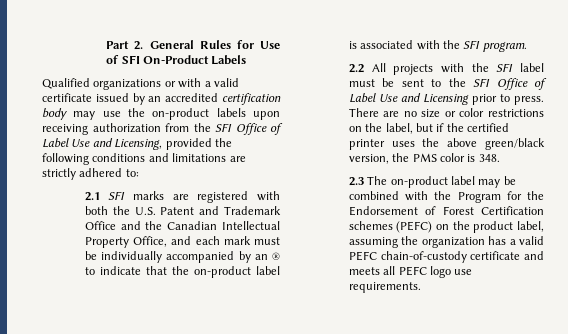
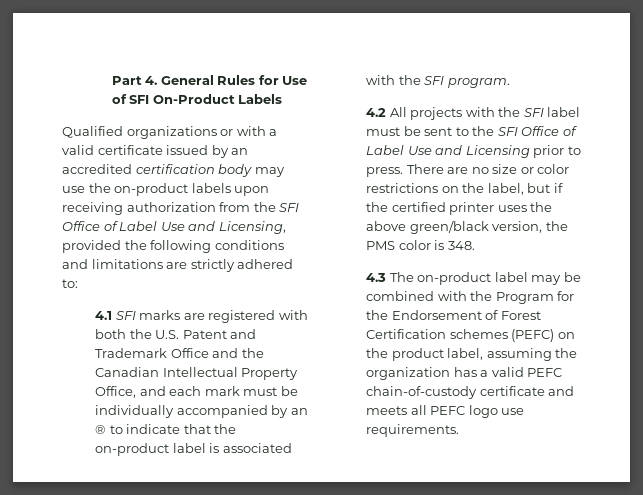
- Part 2. General Rules for Use of SFI On-Product Labels
+ Part 4. General Rules for Use of SFI On-Product Labels
- 2.1 SFI marks are registered with both the U.S. Patent and Trademark Office and the Canadian Intellectual Property Office, and each mark must be individually accompanied by an ® to indicate that the on-product label is associated with the SFI program.
+ 4.1 SFI marks are registered with both the U.S. Patent and Trademark Office and the Canadian Intellectual Property Office, and each mark must be individually accompanied by an ® to indicate that the on-product label is associated with the SFI program.
- 2.2 All projects with the SFI label must be sent to the SFI Office of Label Use and Licensing prior to press.
+ 4.2 All projects with the SFI label must be sent to the SFI Office of Label Use and Licensing prior to press.
- 2.3 The on-product label may be combined with the Program for the Endorsement of Forest Certification schemes (PEFC) on the product label, assuming the organization has a valid PEFC chain-of-custody certificate and meets all PEFC logo use requirements.
+ 4.3 The on-product label may be combined with the Program for the Endorsement of Forest Certification schemes (PEFC) on the product label, assuming the organization has a valid PEFC chain-of-custody certificate and meets all PEFC logo use requirements.

